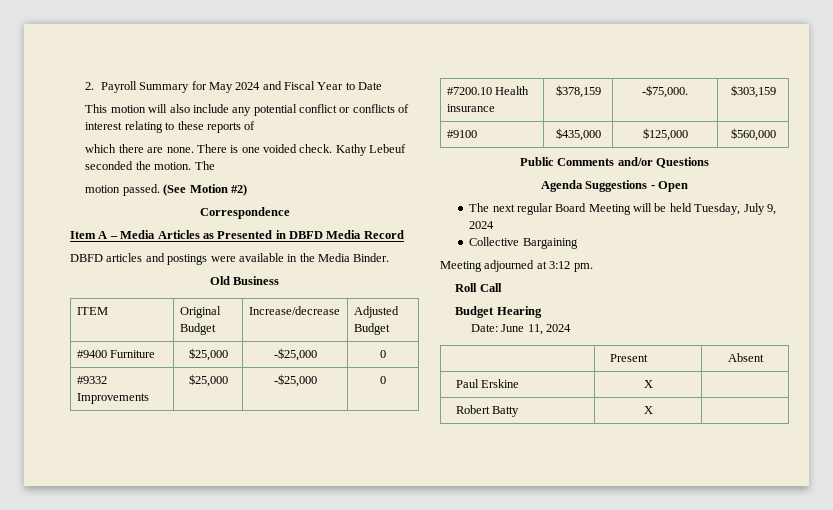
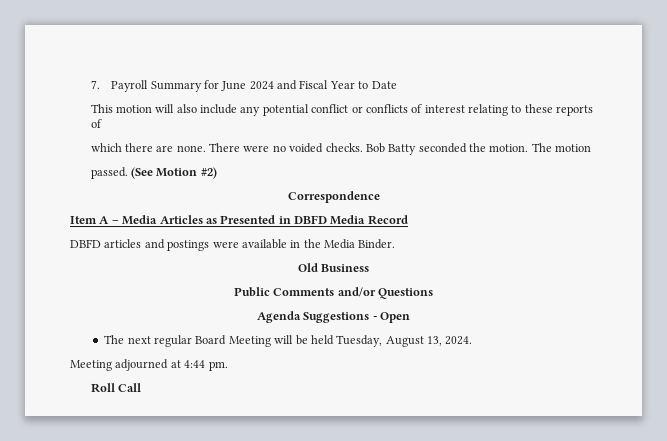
- 2. Payroll Summary for May 2024 and Fiscal Year to Date
+ 7. Payroll Summary for June 2024 and Fiscal Year to Date
- There is one voided check. Kathy Lebeuf seconded the motion. The
- motion passed.
+ There were no voided checks. Bob Batty seconded the motion. The motion
+ passed.
- ITEM | Original Budget | Increase/decrease | Adjusted Budget
- #9400 Furniture | $25,000 | -$25,000 | 0
- #9332 Improvements | $25,000 | -$25,000 | 0
- #7200.10 Health insurance | $378,159 | -$75,000. | $303,159
- #9100 | $435,000 | $125,000 | $560,000
- The next regular Board Meeting will be held Tuesday, July 9, 2024
- Collective Bargaining
+ The next regular Board Meeting will be held Tuesday, August 13, 2024.
- Meeting adjourned at 3:12 pm.
+ Meeting adjourned at 4:44 pm.
- Budget Hearing
- Date: June 11, 2024
- | Present | Absent
- Paul Erskine | X |
- Robert Batty | X |

